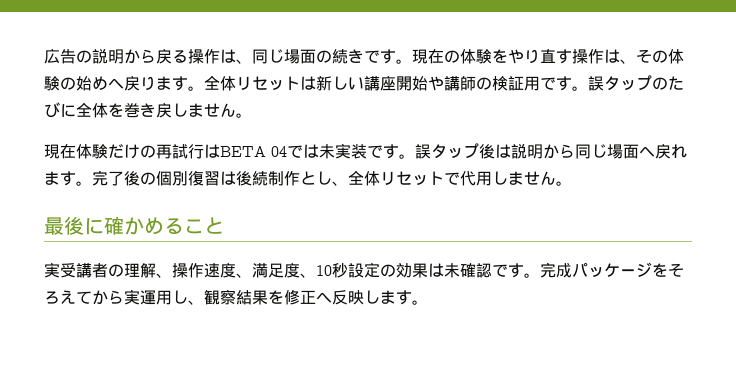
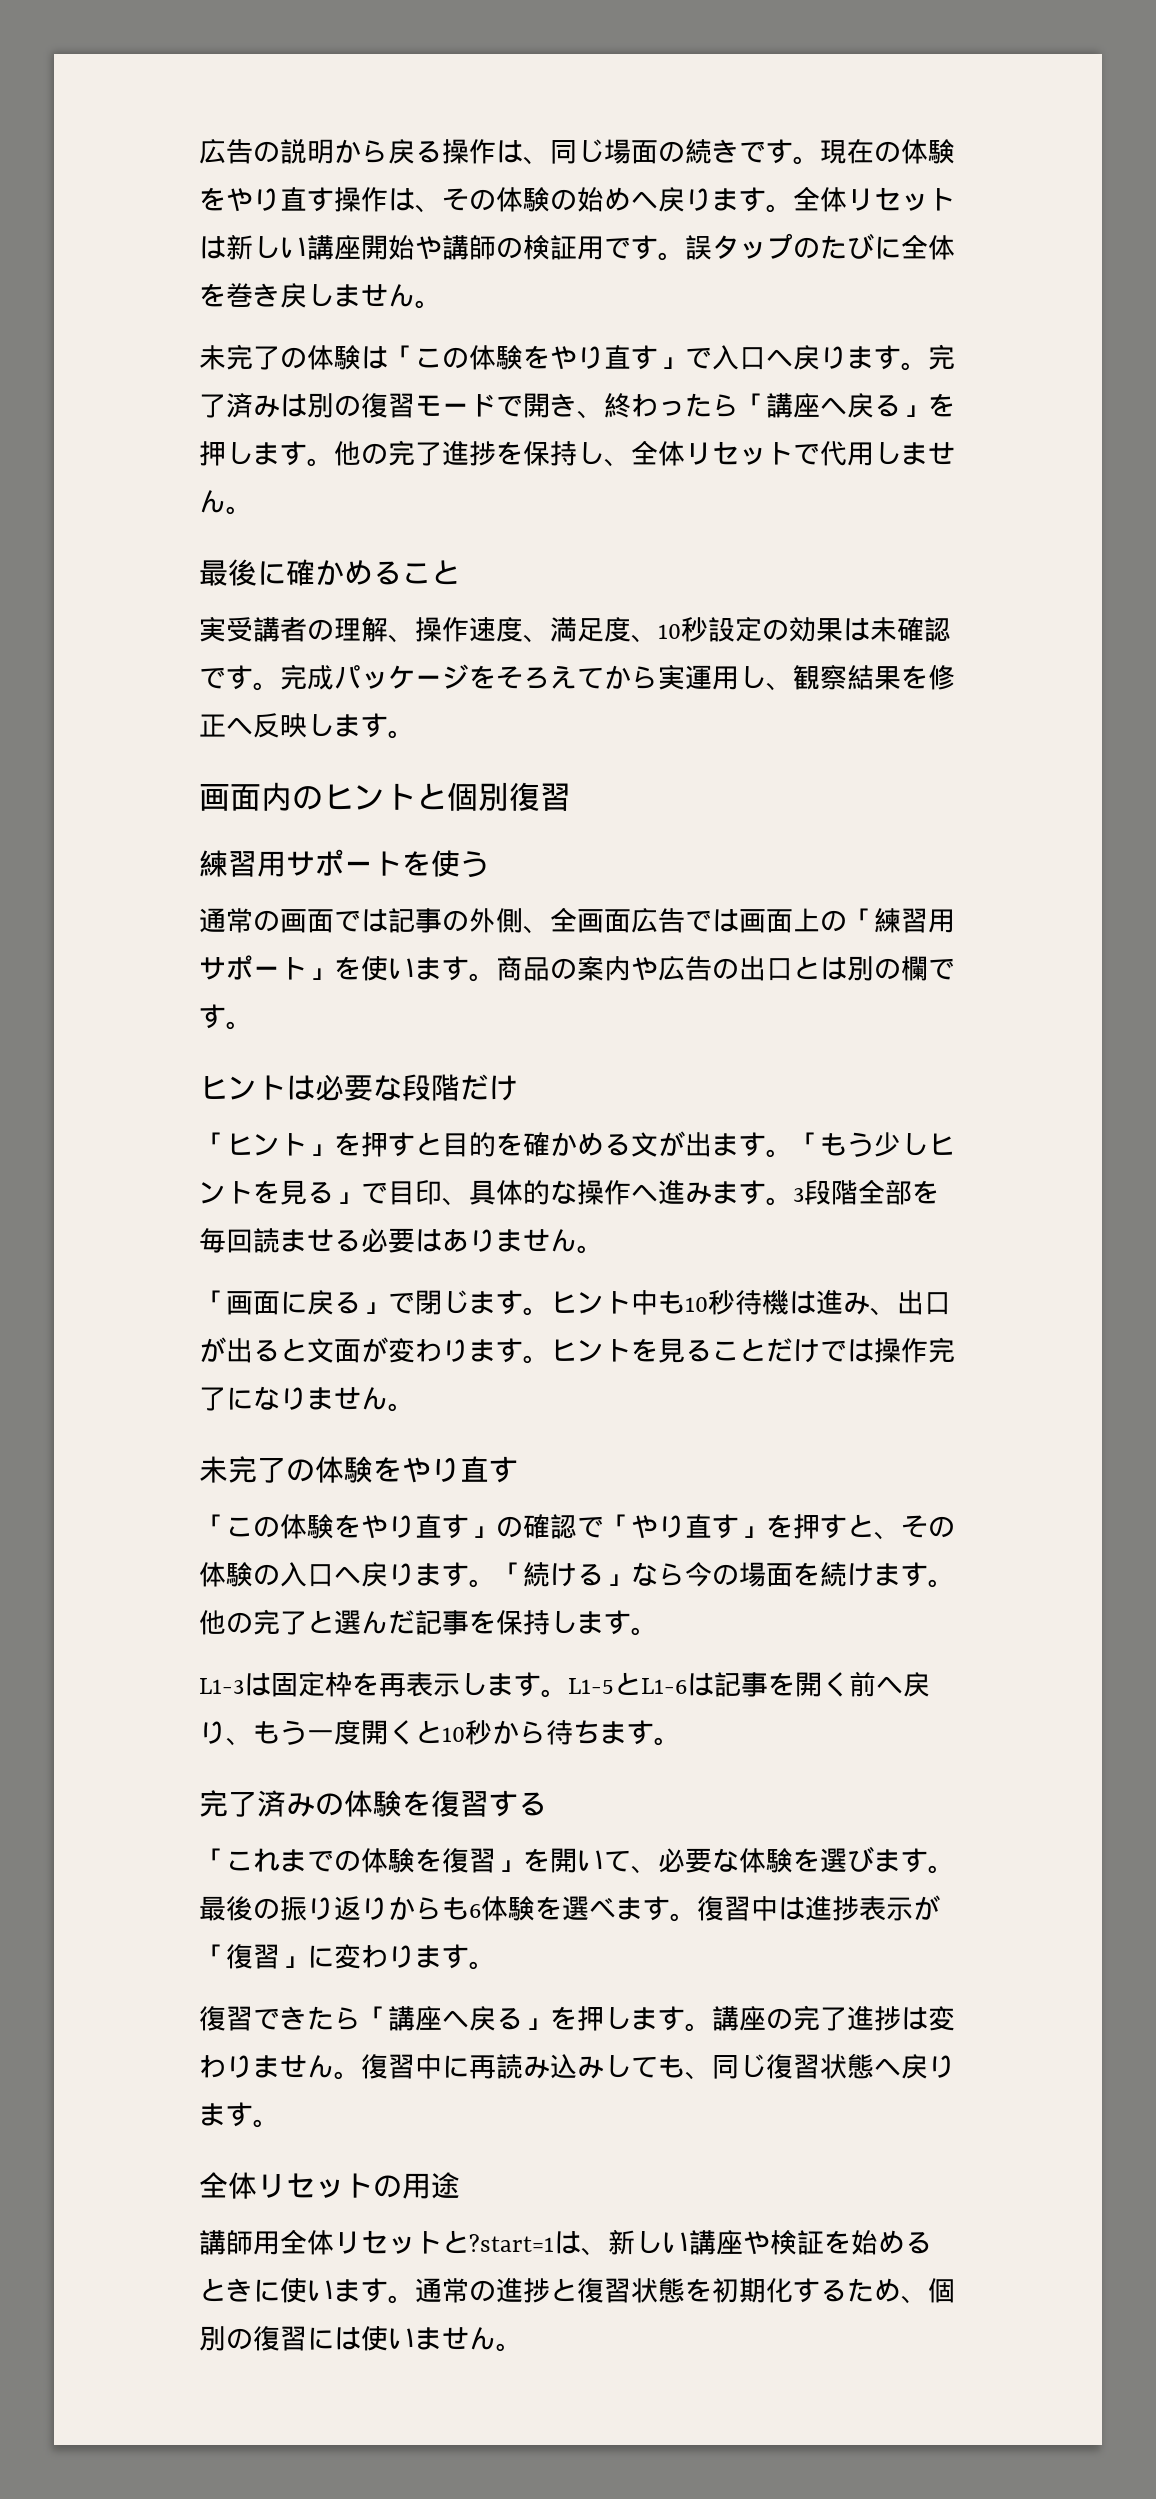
- 現在体験だけの再試行はBETA 04では未実装です。誤タップ後は説明から同じ場面へ戻れます。完了後の個別復習は後続制作とし、全体リセットで代用しません。
+ 未完了の体験は「この体験をやり直す」で入口へ戻ります。完了済みは別の復習モードで開き、終わったら「講座へ戻る」を押します。他の完了進捗を保持し、全体リセットで代用しません。
+ 画面内のヒントと個別復習
+ 練習用サポートを使う
+ 通常の画面では記事の外側、全画面広告では画面上の「練習用サポート」を使います。商品の案内や広告の出口とは別の欄です。
+ ヒントは必要な段階だけ
+ 「ヒント」を押すと目的を確かめる文が出ます。「もう少しヒントを見る」で目印、具体的な操作へ進みます。3段階全部を毎回読ませる必要はありません。
+ 「画面に戻る」で閉じます。ヒント中も10秒待機は進み、出口が出ると文面が変わります。ヒントを見ることだけでは操作完了になりません。
+ 未完了の体験をやり直す
+ 「この体験をやり直す」の確認で「やり直す」を押すと、その体験の入口へ戻ります。「続ける」なら今の場面を続けます。他の完了と選んだ記事を保持します。
+ L1-3は固定枠を再表示します。L1-5とL1-6は記事を開く前へ戻り、もう一度開くと10秒から待ちます。
+ 完了済みの体験を復習する
+ 「これまでの体験を復習」を開いて、必要な体験を選びます。最後の振り返りからも6体験を選べます。復習中は進捗表示が「復習」に変わります。
+ 復習できたら「講座へ戻る」を押します。講座の完了進捗は変わりません。復習中に再読み込みしても、同じ復習状態へ戻ります。
+ 全体リセットの用途
+ 講師用全体リセットと?start=1は、新しい講座や検証を始めるときに使います。通常の進捗と復習状態を初期化するため、個別の復習には使いません。

